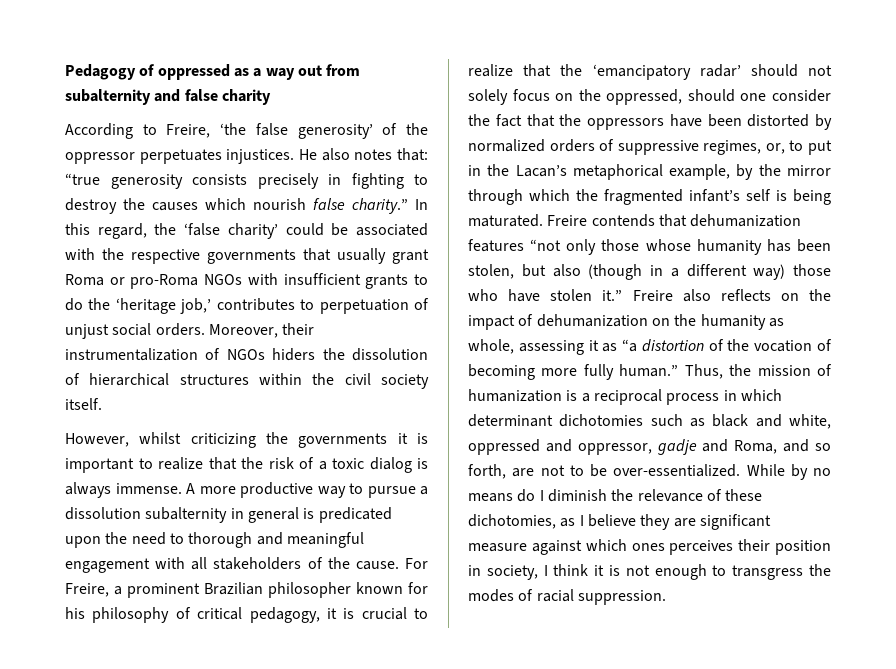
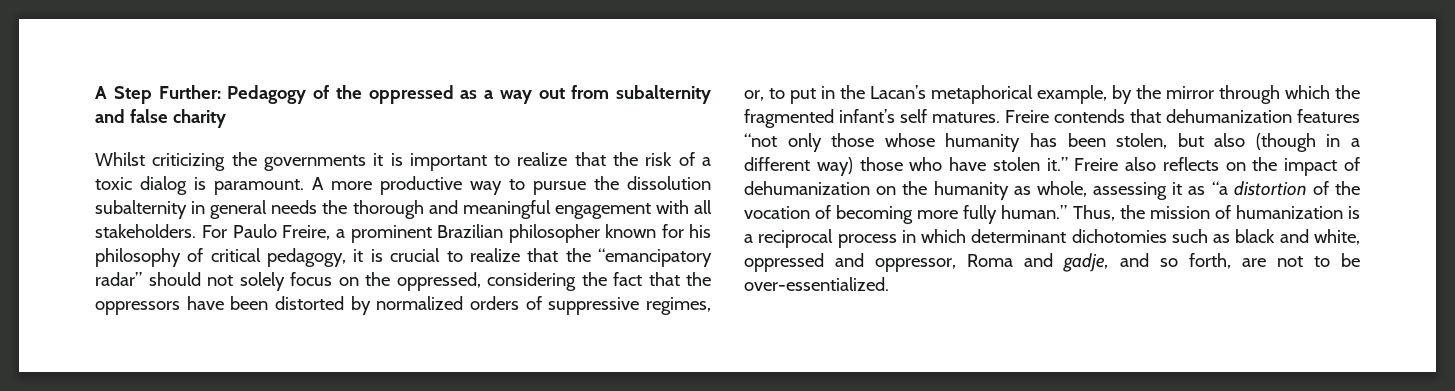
- Pedagogy of oppressed as a way out from subalternity and false charity
+ A Step Further: Pedagogy of the oppressed as a way out from subalternity and false charity
- According to Freire, ‘the false generosity’ of the oppressor perpetuates injustices. He also notes that: “true generosity consists precisely in fighting to destroy the causes which nourish false charity.” In this regard, the ‘false charity’ could be associated with the respective governments that usually grant Roma or pro-Roma NGOs with insufficient grants to do the ‘heritage job,’ contributes to perpetuation of unjust social orders. Moreover, their instrumentalization of NGOs hiders the dissolution of hierarchical structures within the civil society itself.
- However, whilst criticizing the governments it is important to realize that the risk of a toxic dialog is always immense.
+ Whilst criticizing the governments it is important to realize that the risk of a toxic dialog is paramount.
- A more productive way to pursue a dissolution subalternity in general is predicated upon the need to thorough and meaningful engagement with all stakeholders of the cause. For Freire, a prominent Brazilian philosopher known for his philosophy of critical pedagogy, it is crucial to realize that the ‘emancipatory radar’ should not solely focus on the oppressed, should one consider the fact that the oppressors have been distorted by normalized orders of suppressive regimes, or, to put in the Lacan’s metaphorical example, by the mirror through which the fragmented infant’s self is being maturated.
+ A more productive way to pursue the dissolution subalternity in general needs the thorough and meaningful engagement with all stakeholders. For Paulo Freire, a prominent Brazilian philosopher known for his philosophy of critical pedagogy, it is crucial to realize that the “emancipatory radar” should not solely focus on the oppressed, considering the fact that the oppressors have been distorted by normalized orders of suppressive regimes, or, to put in the Lacan’s metaphorical example, by the mirror through which the fragmented infant’s self matures.
- Thus, the mission of humanization is a reciprocal process in which determinant dichotomies such as black and white, oppressed and oppressor, gadje and Roma, and so forth, are not to be over-essentialized. While by no means do I diminish the relevance of these dichotomies, as I believe they are significant measure against which ones perceives their position in society, I think it is not enough to transgress the modes of racial suppression.
+ Thus, the mission of humanization is a reciprocal process in which determinant dichotomies such as black and white, oppressed and oppressor, Roma and gadje, and so forth, are not to be over-essentialized.

